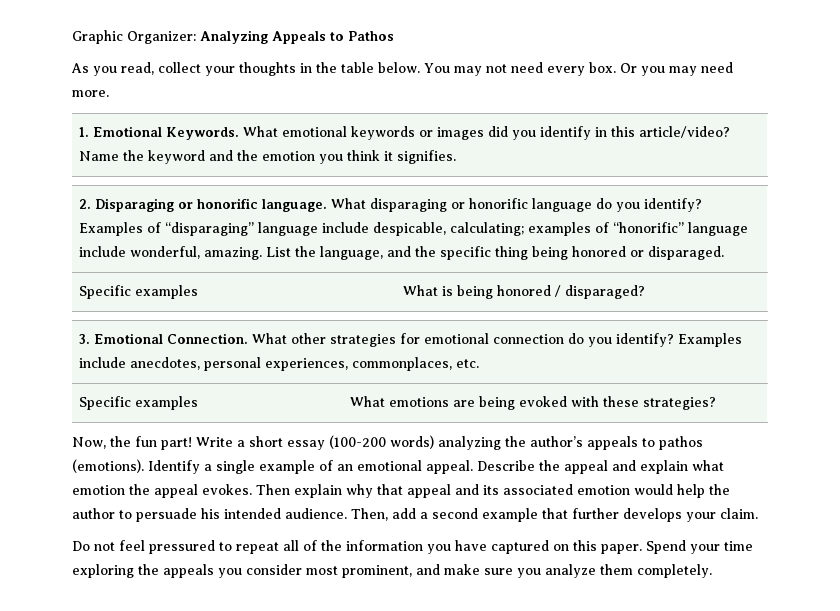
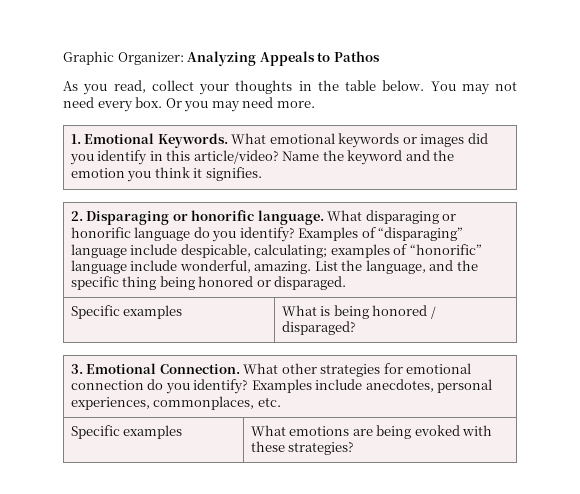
- Now, the fun part! Write a short essay (100-200 words) analyzing the author’s appeals to pathos (emotions). Identify a single example of an emotional appeal. Describe the appeal and explain what emotion the appeal evokes. Then explain why that appeal and its associated emotion would help the author to persuade his intended audience. Then, add a second example that further develops your claim.
- Do not feel pressured to repeat all of the information you have captured on this paper. Spend your time exploring the appeals you consider most prominent, and make sure you analyze them completely.

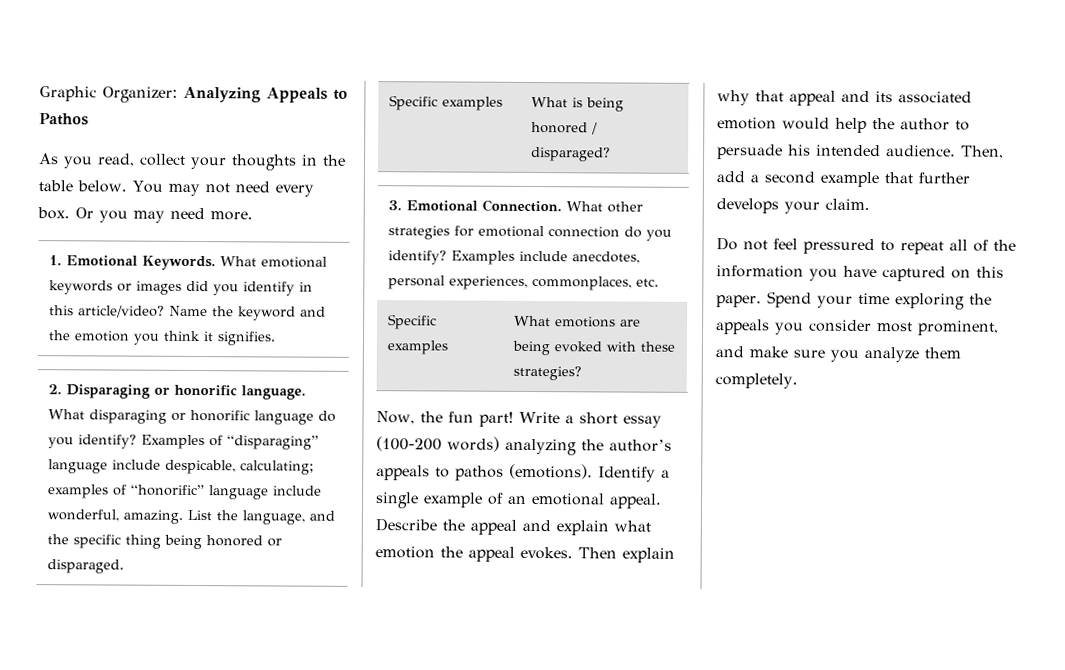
+ Now, the fun part! Write a short essay (100-200 words) analyzing the author’s appeals to pathos (emotions). Identify a single example of an emotional appeal. Describe the appeal and explain what emotion the appeal evokes. Then explain why that appeal and its associated emotion would help the author to persuade his intended audience. Then, add a second example that further develops your claim.
+ Do not feel pressured to repeat all of the information you have captured on this paper. Spend your time exploring the appeals you consider most prominent, and make sure you analyze them completely.

